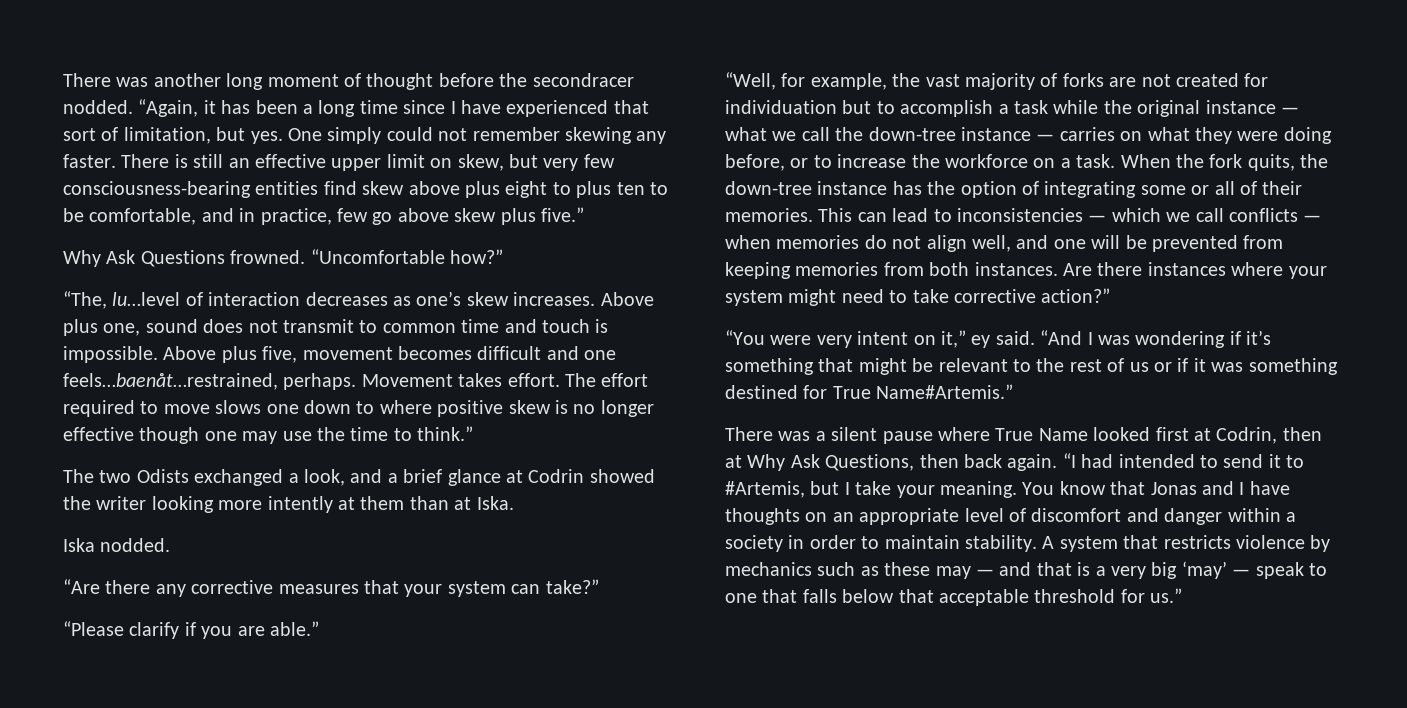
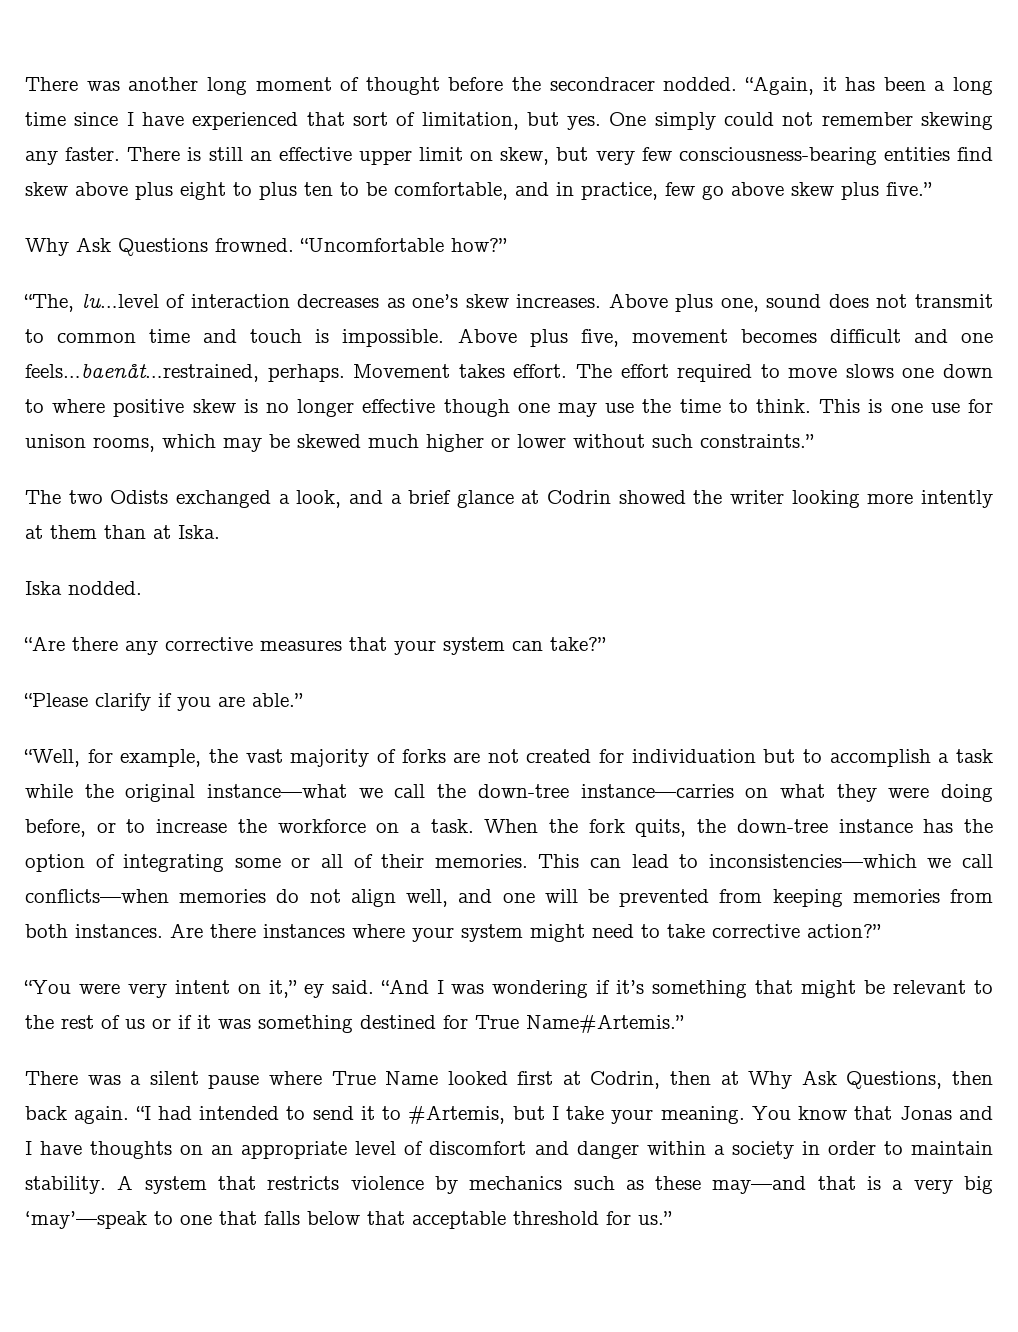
- The effort required to move slows one down to where positive skew is no longer effective though one may use the time to think.”
+ The effort required to move slows one down to where positive skew is no longer effective though one may use the time to think. This is one use for unison rooms, which may be skewed much higher or lower without such constraints.”
- “Well, for example, the vast majority of forks are not created for individuation but to accomplish a task while the original instance — what we call the down-tree instance — carries on what they were doing before, or to increase the workforce on a task.
+ “Well, for example, the vast majority of forks are not created for individuation but to accomplish a task while the original instance—what we call the down-tree instance—carries on what they were doing before, or to increase the workforce on a task.
- This can lead to inconsistencies — which we call conflicts — when memories do not align well, and one will be prevented from keeping memories from both instances.
+ This can lead to inconsistencies—which we call conflicts—when memories do not align well, and one will be prevented from keeping memories from both instances.
- A system that restricts violence by mechanics such as these may — and that is a very big ‘may’ — speak to one that falls below that acceptable threshold for us.”
+ A system that restricts violence by mechanics such as these may—and that is a very big ‘may’—speak to one that falls below that acceptable threshold for us.”

